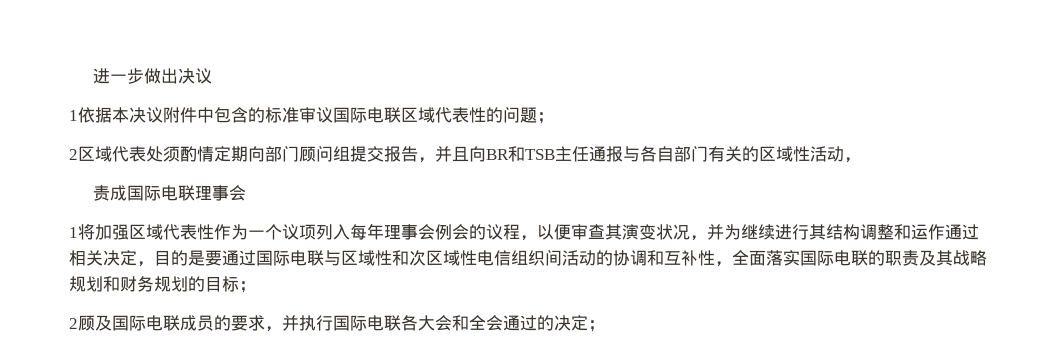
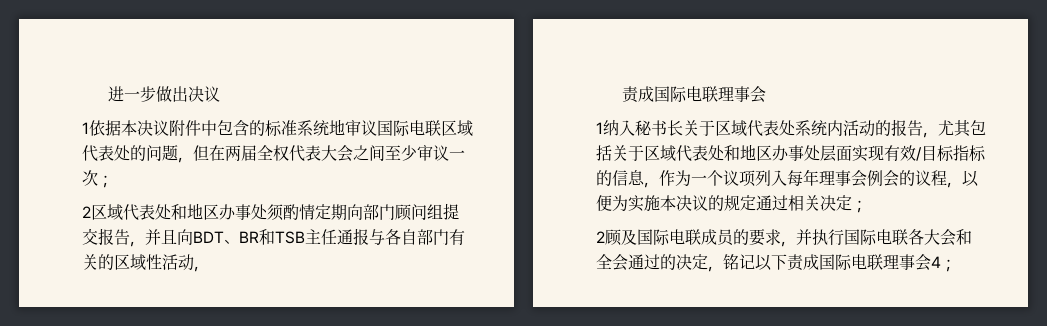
- 1依据本决议附件中包含的标准审议国际电联区域代表性的问题；
+ 1依据本决议附件中包含的标准系统地审议国际电联区域代表处的问题，但在两届全权代表大会之间至少审议一次；
- 2区域代表处须酌情定期向部门顾问组提交报告，并且向BR和TSB主任通报与各自部门有关的区域性活动，
+ 2区域代表处和地区办事处须酌情定期向部门顾问组提交报告，并且向BDT、BR和TSB主任通报与各自部门有关的区域性活动，
- 1将加强区域代表性作为一个议项列入每年理事会例会的议程，以便审查其演变状况，并为继续进行其结构调整和运作通过相关决定，目的是要通过国际电联与区域性和次区域性电信组织间活动的协调和互补性，全面落实国际电联的职责及其战略规划和财务规划的目标；
+ 1纳入秘书长关于区域代表处系统内活动的报告，尤其包括关于区域代表处和地区办事处层面实现有效/目标指标的信息，作为一个议项列入每年理事会例会的议程，以便为实施本决议的规定通过相关决定；
- 2顾及国际电联成员的要求，并执行国际电联各大会和全会通过的决定；
+ 2顾及国际电联成员的要求，并执行国际电联各大会和全会通过的决定，铭记以下责成国际电联理事会4；

